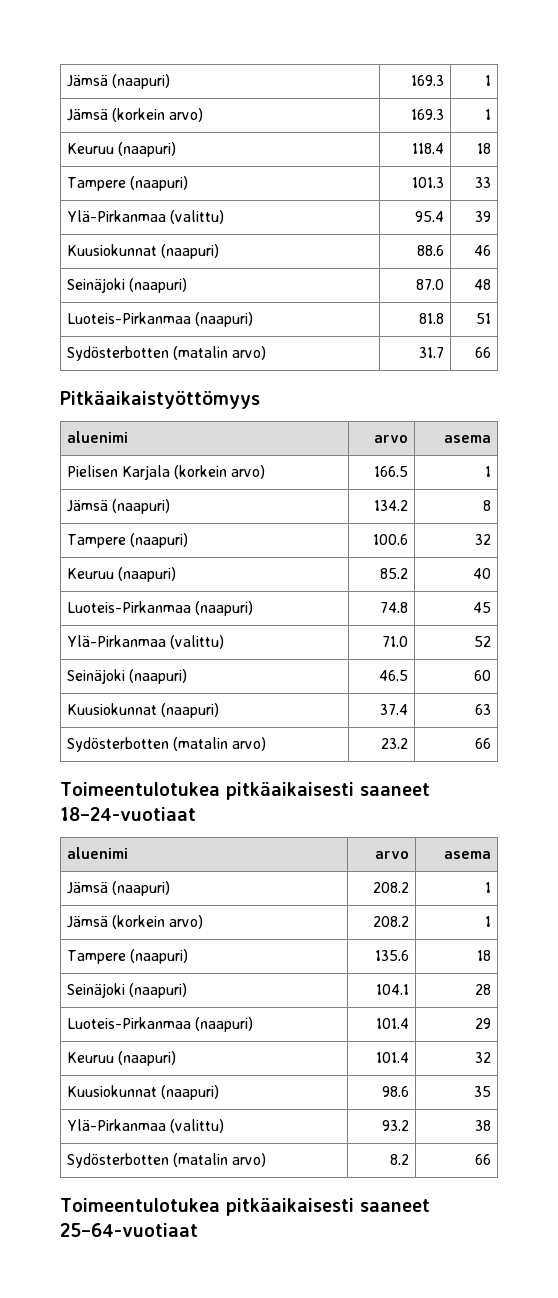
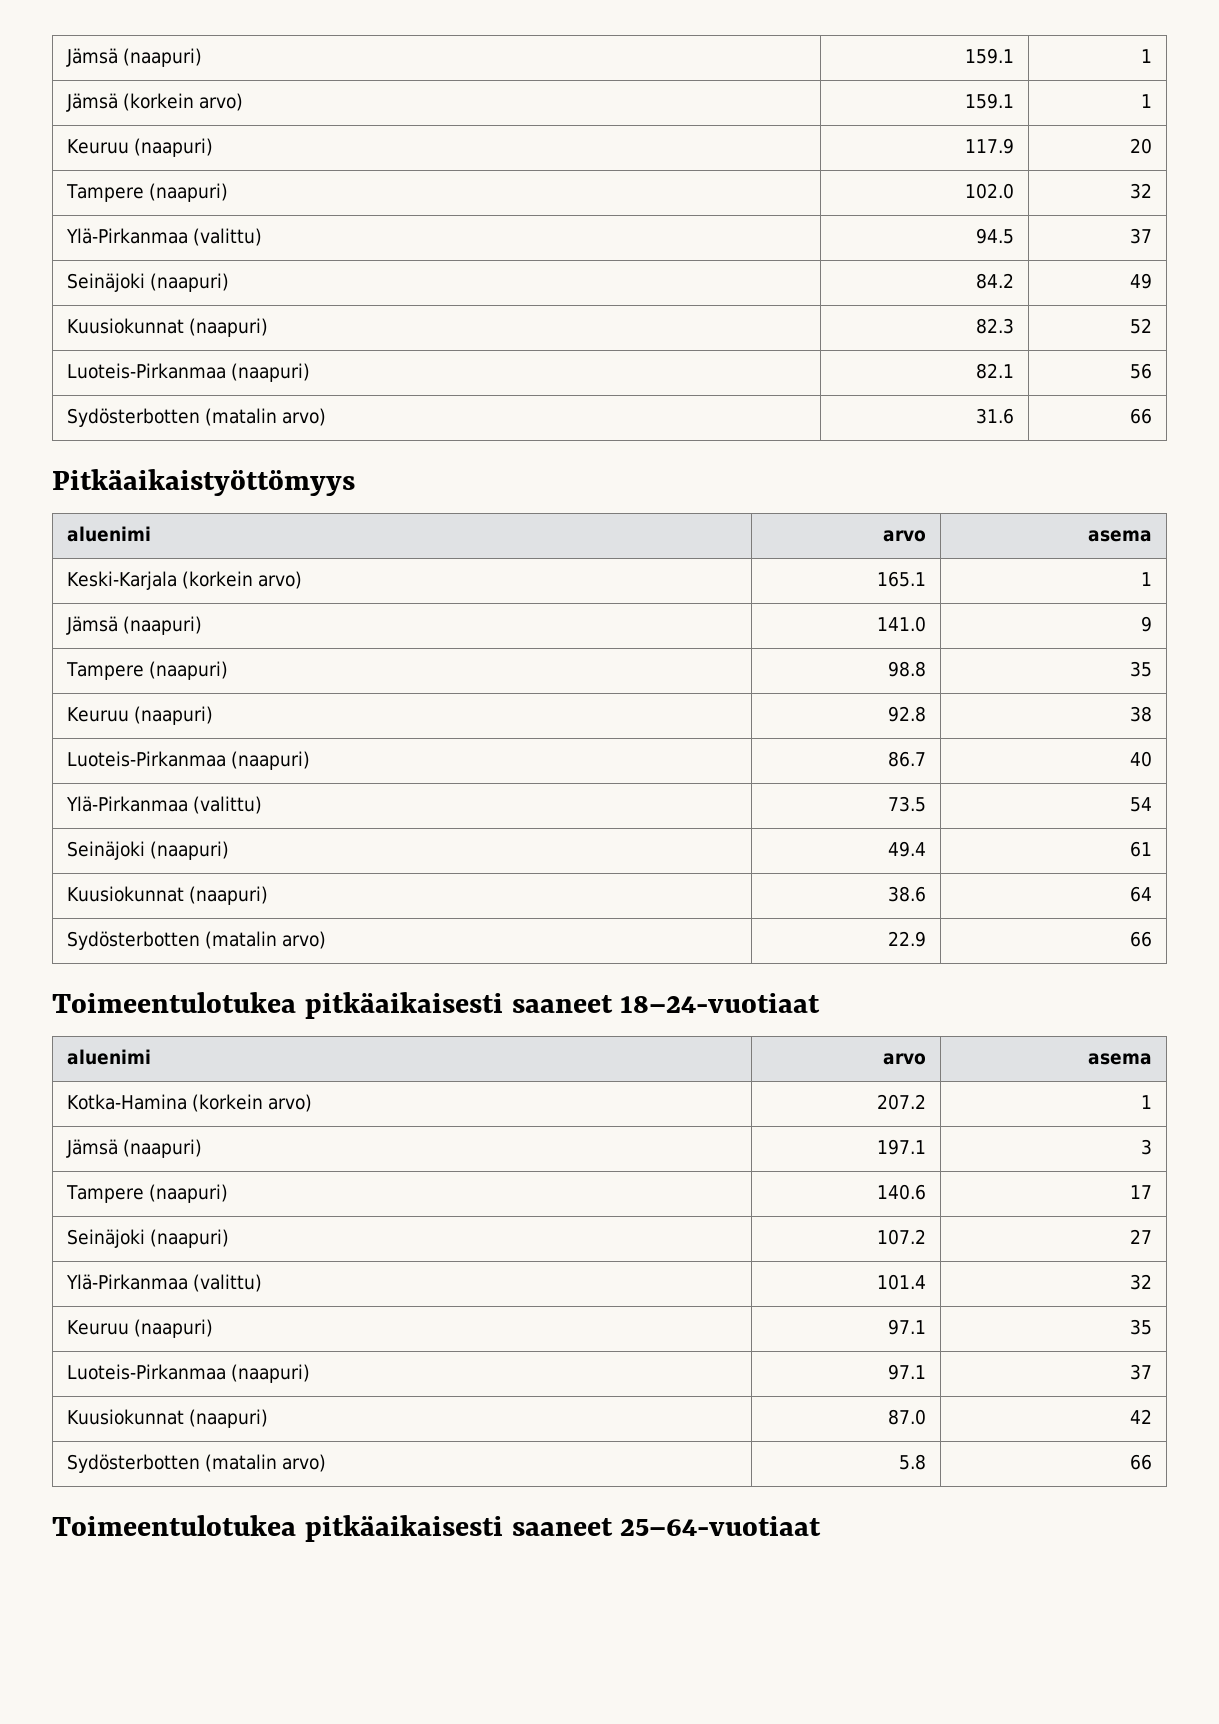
- Jämsä (naapuri) | 169.3 | 1
- Jämsä (korkein arvo) | 169.3 | 1
+ Jämsä (naapuri) | 159.1 | 1
+ Jämsä (korkein arvo) | 159.1 | 1
- Keuruu (naapuri) | 118.4 | 18
- Tampere (naapuri) | 101.3 | 33
- Ylä-Pirkanmaa (valittu) | 95.4 | 39
- Kuusiokunnat (naapuri) | 88.6 | 46
- Seinäjoki (naapuri) | 87.0 | 48
- Luoteis-Pirkanmaa (naapuri) | 81.8 | 51
- Sydösterbotten (matalin arvo) | 31.7 | 66
+ Keuruu (naapuri) | 117.9 | 20
+ Tampere (naapuri) | 102.0 | 32
+ Ylä-Pirkanmaa (valittu) | 94.5 | 37
+ Seinäjoki (naapuri) | 84.2 | 49
+ Kuusiokunnat (naapuri) | 82.3 | 52
+ Luoteis-Pirkanmaa (naapuri) | 82.1 | 56
+ Sydösterbotten (matalin arvo) | 31.6 | 66
- Pielisen Karjala (korkein arvo) | 166.5 | 1
- Jämsä (naapuri) | 134.2 | 8
- Tampere (naapuri) | 100.6 | 32
- Keuruu (naapuri) | 85.2 | 40
- Luoteis-Pirkanmaa (naapuri) | 74.8 | 45
- Ylä-Pirkanmaa (valittu) | 71.0 | 52
- Seinäjoki (naapuri) | 46.5 | 60
- Kuusiokunnat (naapuri) | 37.4 | 63
- Sydösterbotten (matalin arvo) | 23.2 | 66
+ Keski-Karjala (korkein arvo) | 165.1 | 1
+ Jämsä (naapuri) | 141.0 | 9
+ Tampere (naapuri) | 98.8 | 35
+ Keuruu (naapuri) | 92.8 | 38
+ Luoteis-Pirkanmaa (naapuri) | 86.7 | 40
+ Ylä-Pirkanmaa (valittu) | 73.5 | 54
+ Seinäjoki (naapuri) | 49.4 | 61
+ Kuusiokunnat (naapuri) | 38.6 | 64
+ Sydösterbotten (matalin arvo) | 22.9 | 66
- Jämsä (naapuri) | 208.2 | 1
- Jämsä (korkein arvo) | 208.2 | 1
- Tampere (naapuri) | 135.6 | 18
- Seinäjoki (naapuri) | 104.1 | 28
- Luoteis-Pirkanmaa (naapuri) | 101.4 | 29
- Keuruu (naapuri) | 101.4 | 32
- Kuusiokunnat (naapuri) | 98.6 | 35
- Ylä-Pirkanmaa (valittu) | 93.2 | 38
- Sydösterbotten (matalin arvo) | 8.2 | 66
+ Kotka-Hamina (korkein arvo) | 207.2 | 1
+ Jämsä (naapuri) | 197.1 | 3
+ Tampere (naapuri) | 140.6 | 17
+ Seinäjoki (naapuri) | 107.2 | 27
+ Ylä-Pirkanmaa (valittu) | 101.4 | 32
+ Keuruu (naapuri) | 97.1 | 35
+ Luoteis-Pirkanmaa (naapuri) | 97.1 | 37
+ Kuusiokunnat (naapuri) | 87.0 | 42
+ Sydösterbotten (matalin arvo) | 5.8 | 66

